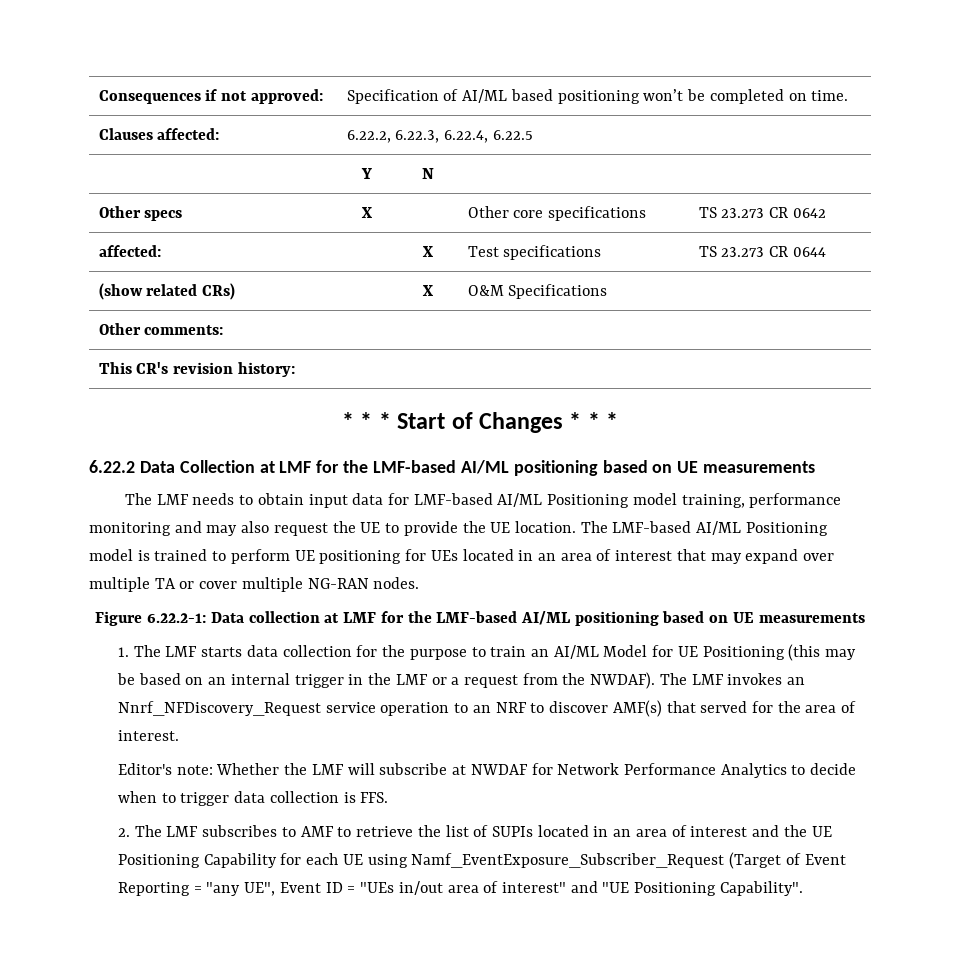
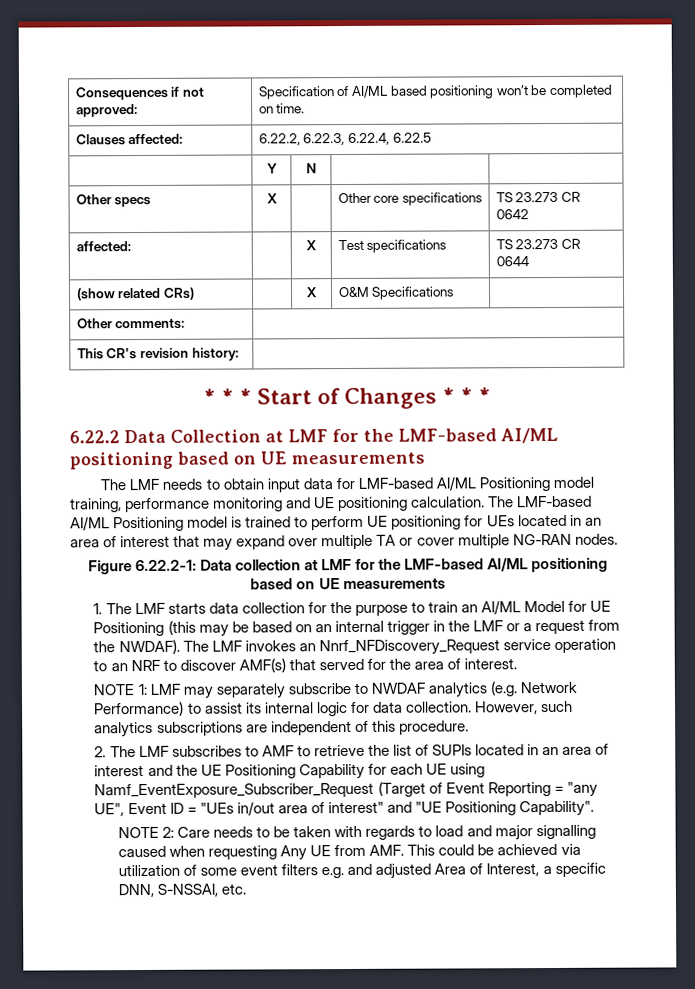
- The LMF needs to obtain input data for LMF-based AI/ML Positioning model training, performance monitoring and may also request the UE to provide the UE location.
+ The LMF needs to obtain input data for LMF-based AI/ML Positioning model training, performance monitoring and UE positioning calculation.
- Editor's note: Whether the LMF will subscribe at NWDAF for Network Performance Analytics to decide when to trigger data collection is FFS.
+ NOTE 1: LMF may separately subscribe to NWDAF analytics (e.g. Network Performance) to assist its internal logic for data collection. However, such analytics subscriptions are independent of this procedure.
+ NOTE 2: Care needs to be taken with regards to load and major signalling caused when requesting Any UE from AMF. This could be achieved via utilization of some event filters e.g. and adjusted Area of Interest, a specific DNN, S-NSSAI, etc.

